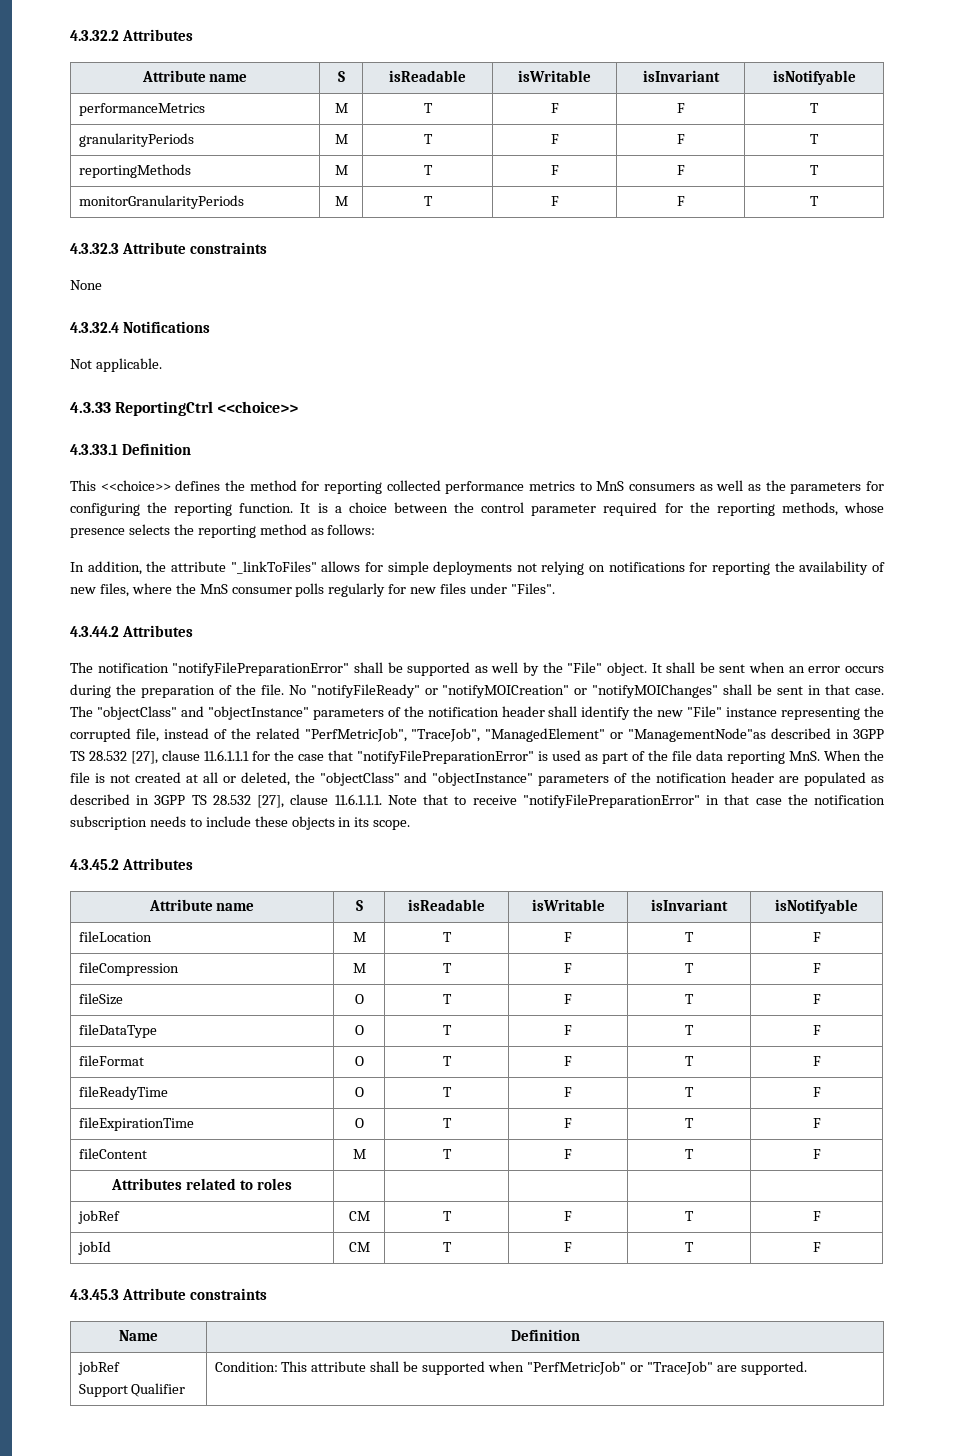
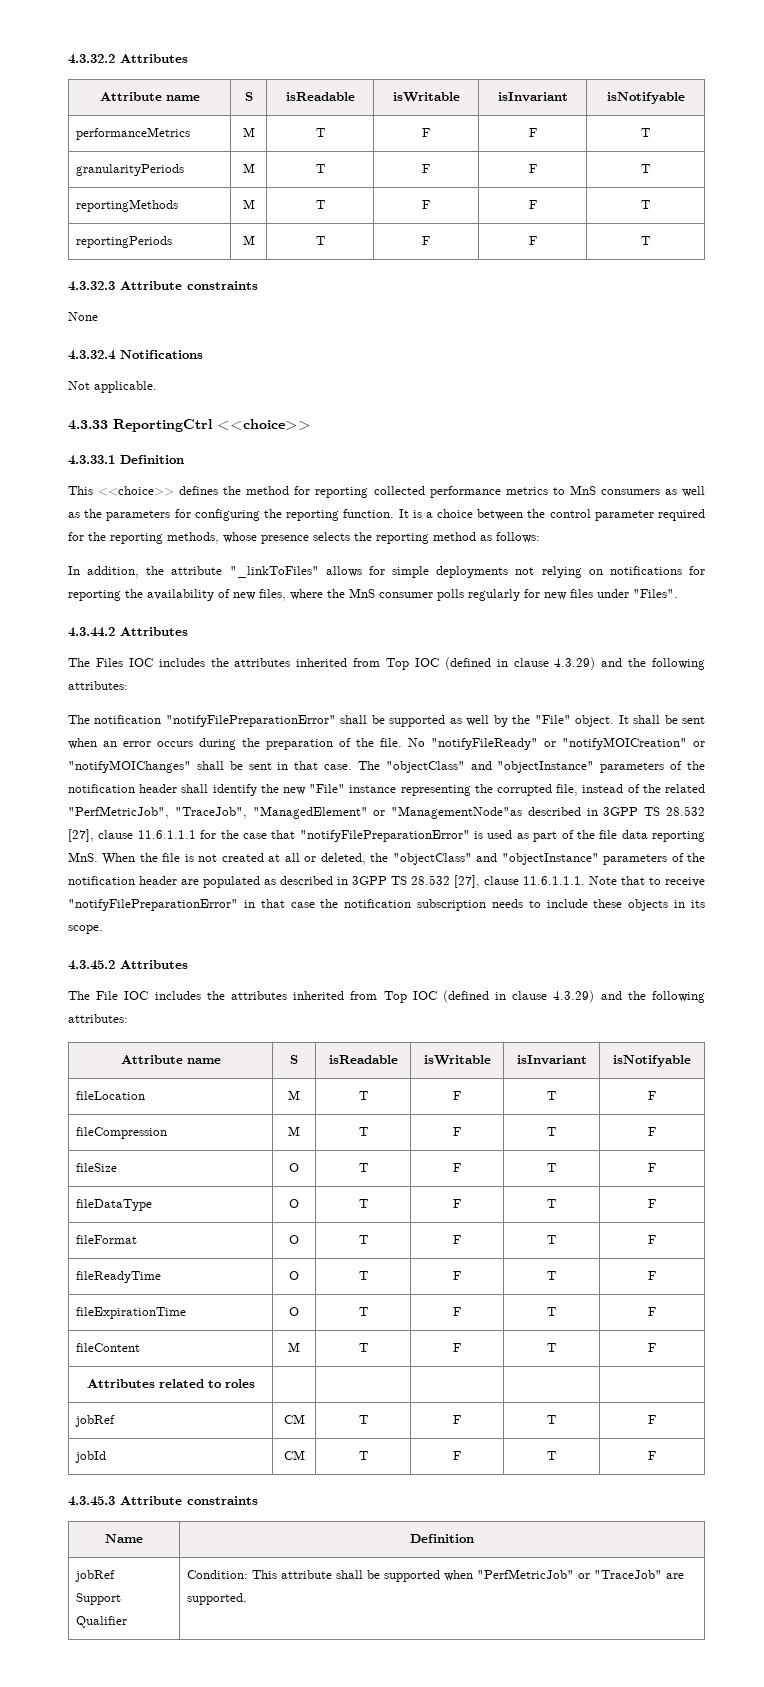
- monitorGranularityPeriods | M | T | F | F | T
+ reportingPeriods | M | T | F | F | T
+ The Files IOC includes the attributes inherited from Top IOC (defined in clause 4.3.29) and the following attributes:
+ The File IOC includes the attributes inherited from Top IOC (defined in clause 4.3.29) and the following attributes:

